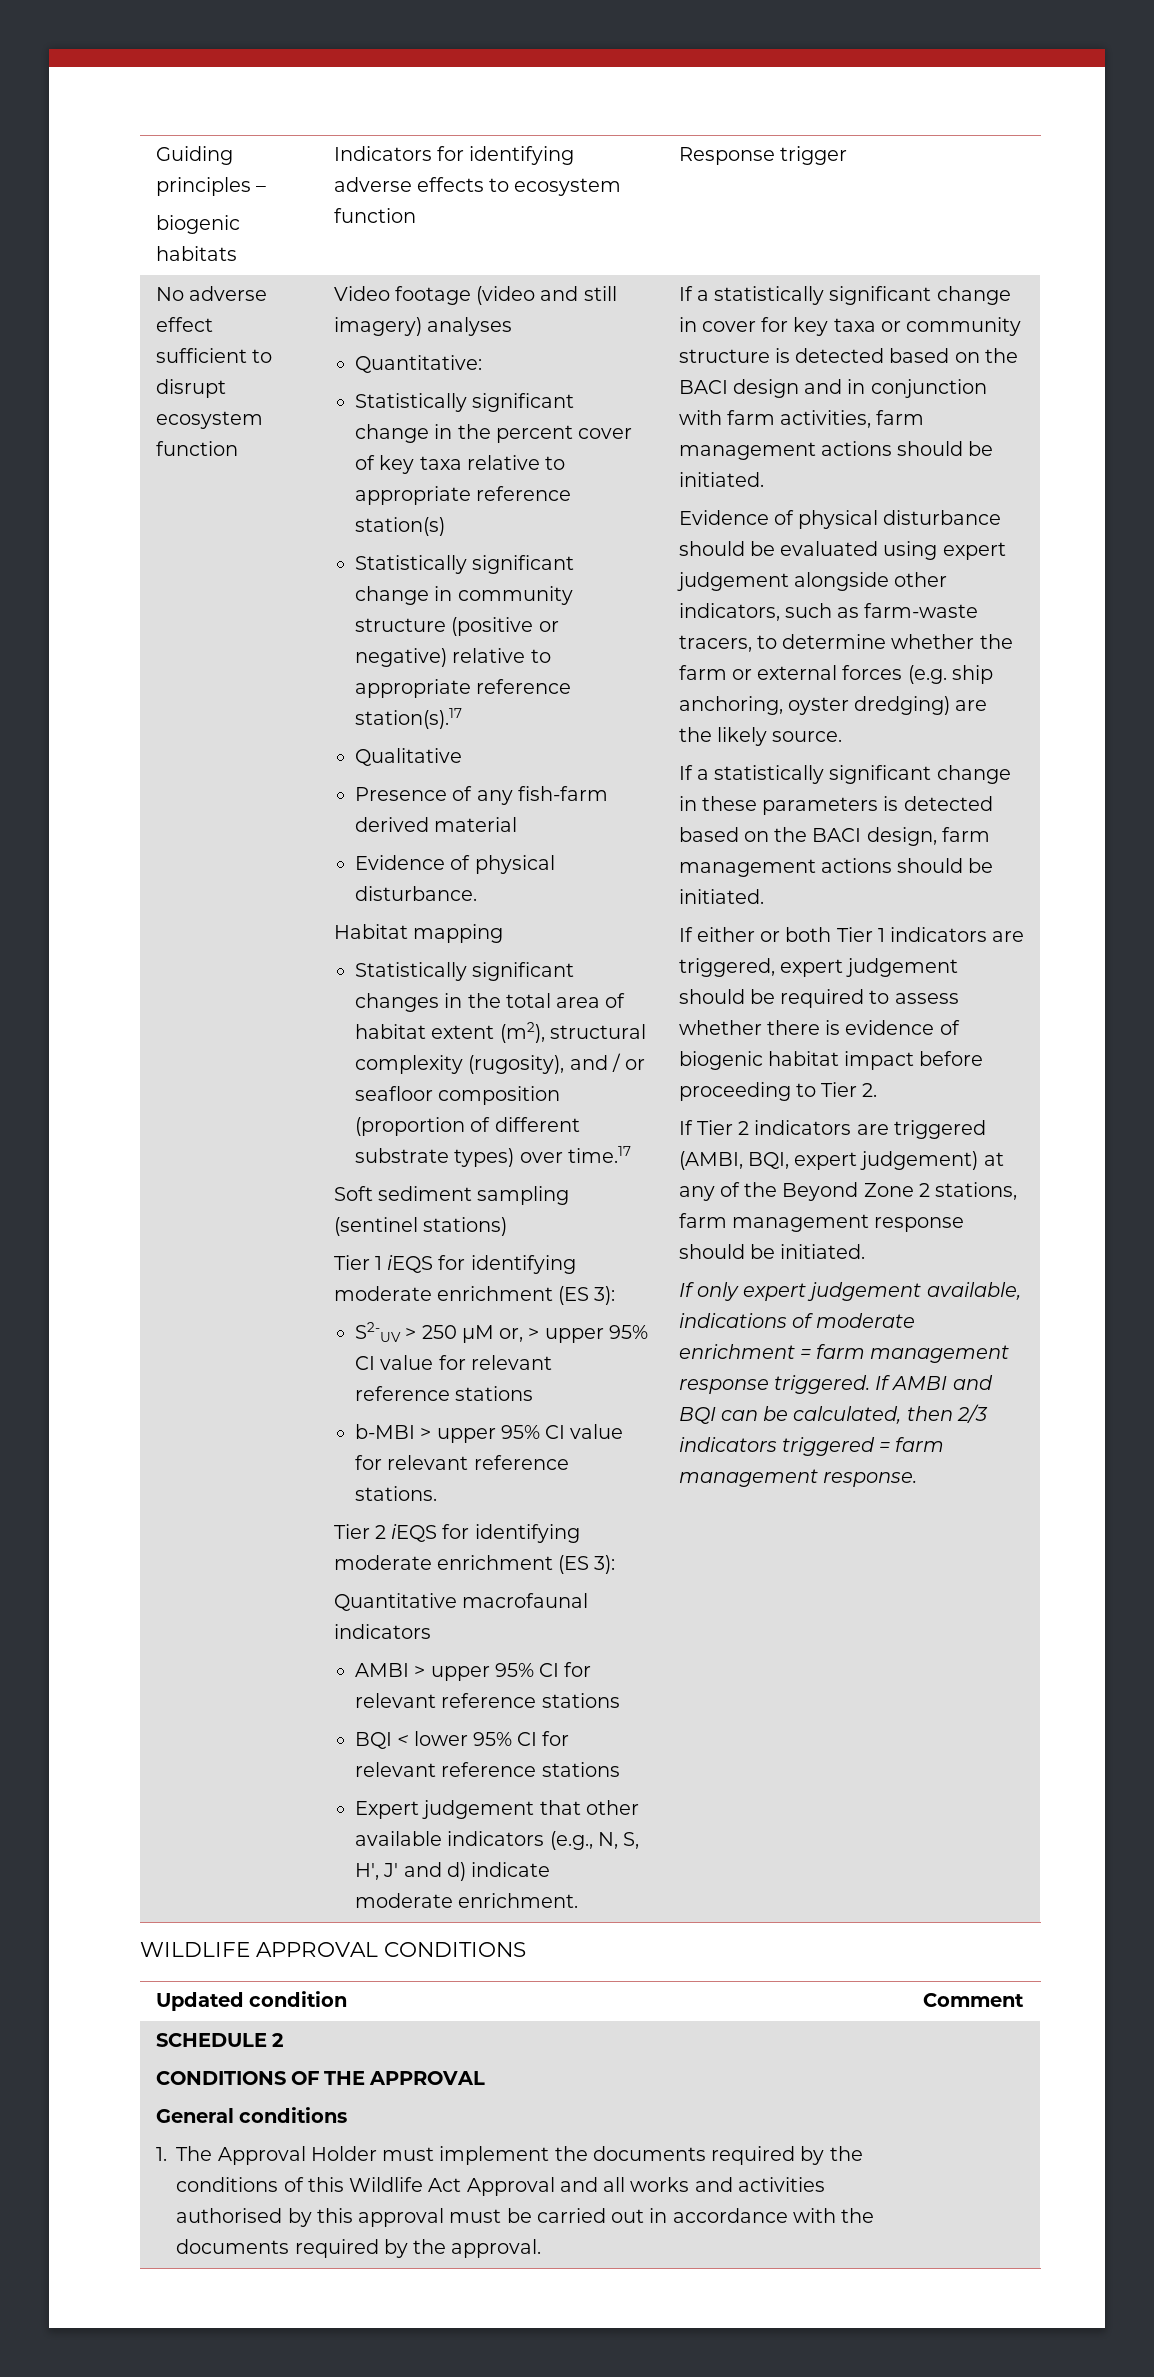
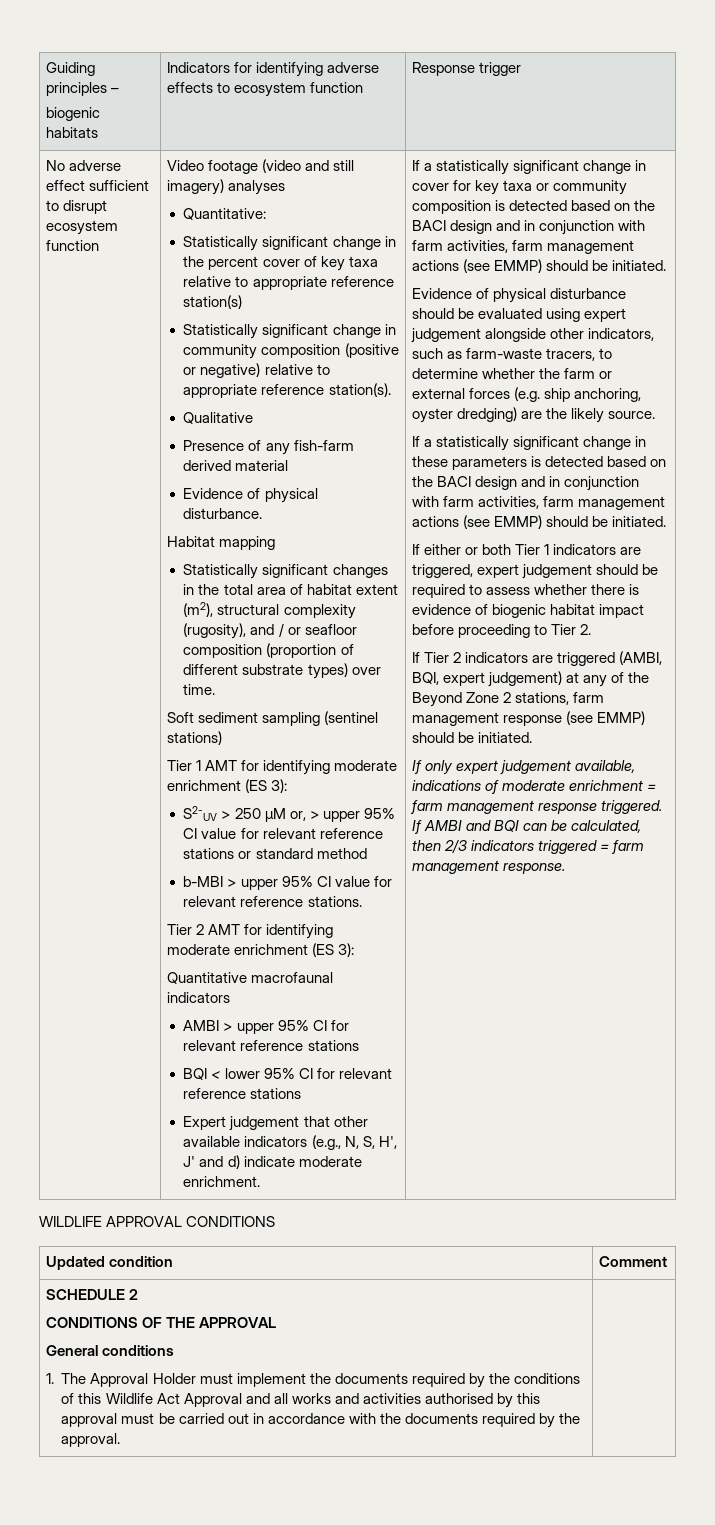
- Statistically significant change in community structure (positive or negative) relative to appropriate reference station(s).17
+ Statistically significant change in community composition (positive or negative) relative to appropriate reference station(s).
- Statistically significant changes in the total area of habitat extent (m2), structural complexity (rugosity), and / or seafloor composition (proportion of different substrate types) over time.17
+ Statistically significant changes in the total area of habitat extent (m2), structural complexity (rugosity), and / or seafloor composition (proportion of different substrate types) over time.
- Tier 1 iEQS for identifying moderate enrichment (ES 3):
+ Tier 1 AMT for identifying moderate enrichment (ES 3):
- S2-UV > 250 µM or, > upper 95% CI value for relevant reference stations
+ S2-UV > 250 µM or, > upper 95% CI value for relevant reference stations or standard method
- Tier 2 iEQS for identifying moderate enrichment (ES 3):
+ Tier 2 AMT for identifying moderate enrichment (ES 3):
- If a statistically significant change in cover for key taxa or community structure is detected based on the BACI design and in conjunction with farm activities, farm management actions should be initiated.
+ If a statistically significant change in cover for key taxa or community composition is detected based on the BACI design and in conjunction with farm activities, farm management actions (see EMMP) should be initiated.
- If a statistically significant change in these parameters is detected based on the BACI design, farm management actions should be initiated.
+ If a statistically significant change in these parameters is detected based on the BACI design and in conjunction with farm activities, farm management actions (see EMMP) should be initiated.
- If Tier 2 indicators are triggered (AMBI, BQI, expert judgement) at any of the Beyond Zone 2 stations, farm management response should be initiated.
+ If Tier 2 indicators are triggered (AMBI, BQI, expert judgement) at any of the Beyond Zone 2 stations, farm management response (see EMMP) should be initiated.

